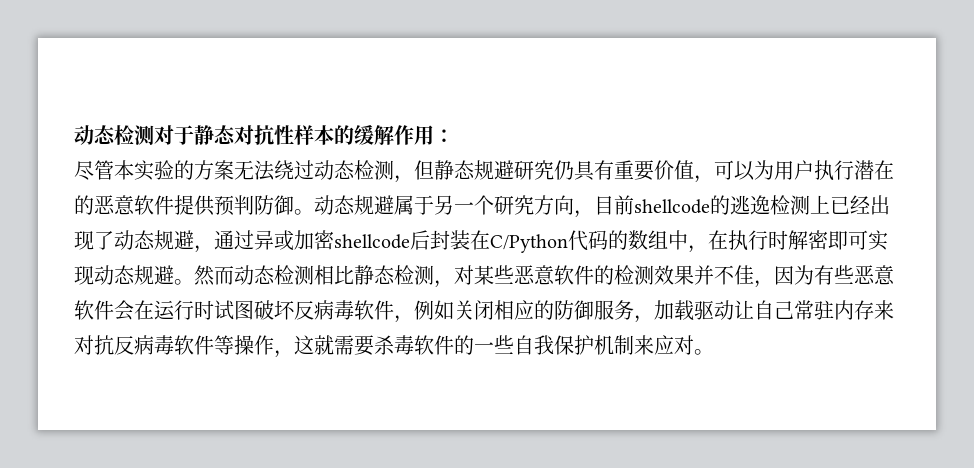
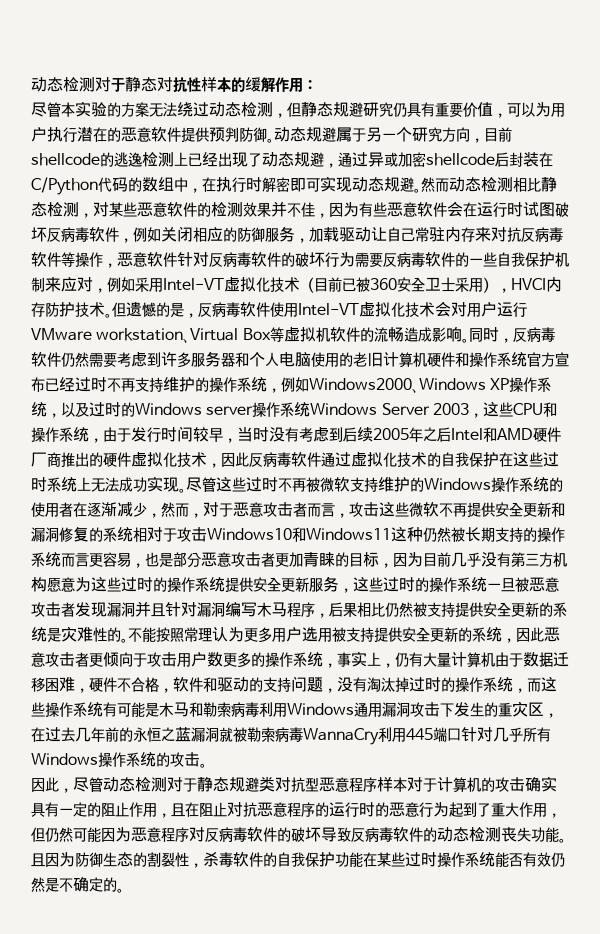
- 然而动态检测相比静态检测，对某些恶意软件的检测效果并不佳，因为有些恶意软件会在运行时试图破坏反病毒软件，例如关闭相应的防御服务，加载驱动让自己常驻内存来对抗反病毒软件等操作，这就需要杀毒软件的一些自我保护机制来应对。
+ 然而动态检测相比静态检测，对某些恶意软件的检测效果并不佳，因为有些恶意软件会在运行时试图破坏反病毒软件，例如关闭相应的防御服务，加载驱动让自己常驻内存来对抗反病毒软件等操作，恶意软件针对反病毒软件的破坏行为需要反病毒软件的一些自我保护机制来应对，例如采用Intel-VT虚拟化技术（目前已被360安全卫士采用），HVCI内存防护技术。但遗憾的是，反病毒软件使用Intel-VT虚拟化技术会对用户运行VMware workstation、Virtual Box等虚拟机软件的流畅造成影响。同时，反病毒软件仍然需要考虑到许多服务器和个人电脑使用的老旧计算机硬件和操作系统官方宣布已经过时不再支持维护的操作系统，例如Windows2000、Windows XP操作系统，以及过时的Windows server操作系统Windows Server 2003，这些CPU和操作系统，由于发行时间较早，当时没有考虑到后续2005年之后Intel和AMD硬件厂商推出的硬件虚拟化技术，因此反病毒软件通过虚拟化技术的自我保护在这些过时系统上无法成功实现。尽管这些过时不再被微软支持维护的Windows操作系统的使用者在逐渐减少，然而，对于恶意攻击者而言，攻击这些微软不再提供安全更新和漏洞修复的系统相对于攻击Windows10和Windows11这种仍然被长期支持的操作系统而言更容易，也是部分恶意攻击者更加青睐的目标，因为目前几乎没有第三方机构愿意为这些过时的操作系统提供安全更新服务，这些过时的操作系统一旦被恶意攻击者发现漏洞并且针对漏洞编写木马程序，后果相比仍然被支持提供安全更新的系统是灾难性的。不能按照常理认为更多用户选用被支持提供安全更新的系统，因此恶意攻击者更倾向于攻击用户数更多的操作系统，事实上，仍有大量计算机由于数据迁移困难，硬件不合格，软件和驱动的支持问题，没有淘汰掉过时的操作系统，而这些操作系统有可能是木马和勒索病毒利用Windows通用漏洞攻击下发生的重灾区，在过去几年前的永恒之蓝漏洞就被勒索病毒WannaCry利用445端口针对几乎所有Windows操作系统的攻击。
+ 因此，尽管动态检测对于静态规避类对抗型恶意程序样本对于计算机的攻击确实具有一定的阻止作用，且在阻止对抗恶意程序的运行时的恶意行为起到了重大作用，但仍然可能因为恶意程序对反病毒软件的破坏导致反病毒软件的动态检测丧失功能。且因为防御生态的割裂性，杀毒软件的自我保护功能在某些过时操作系统能否有效仍然是不确定的。

